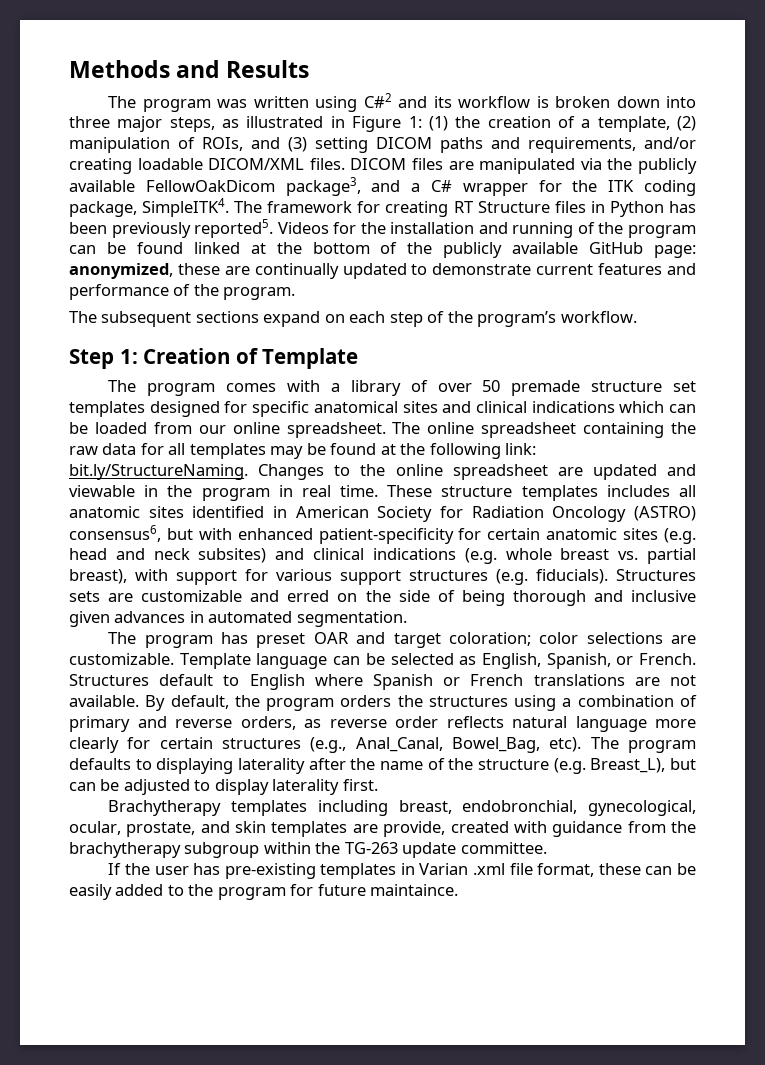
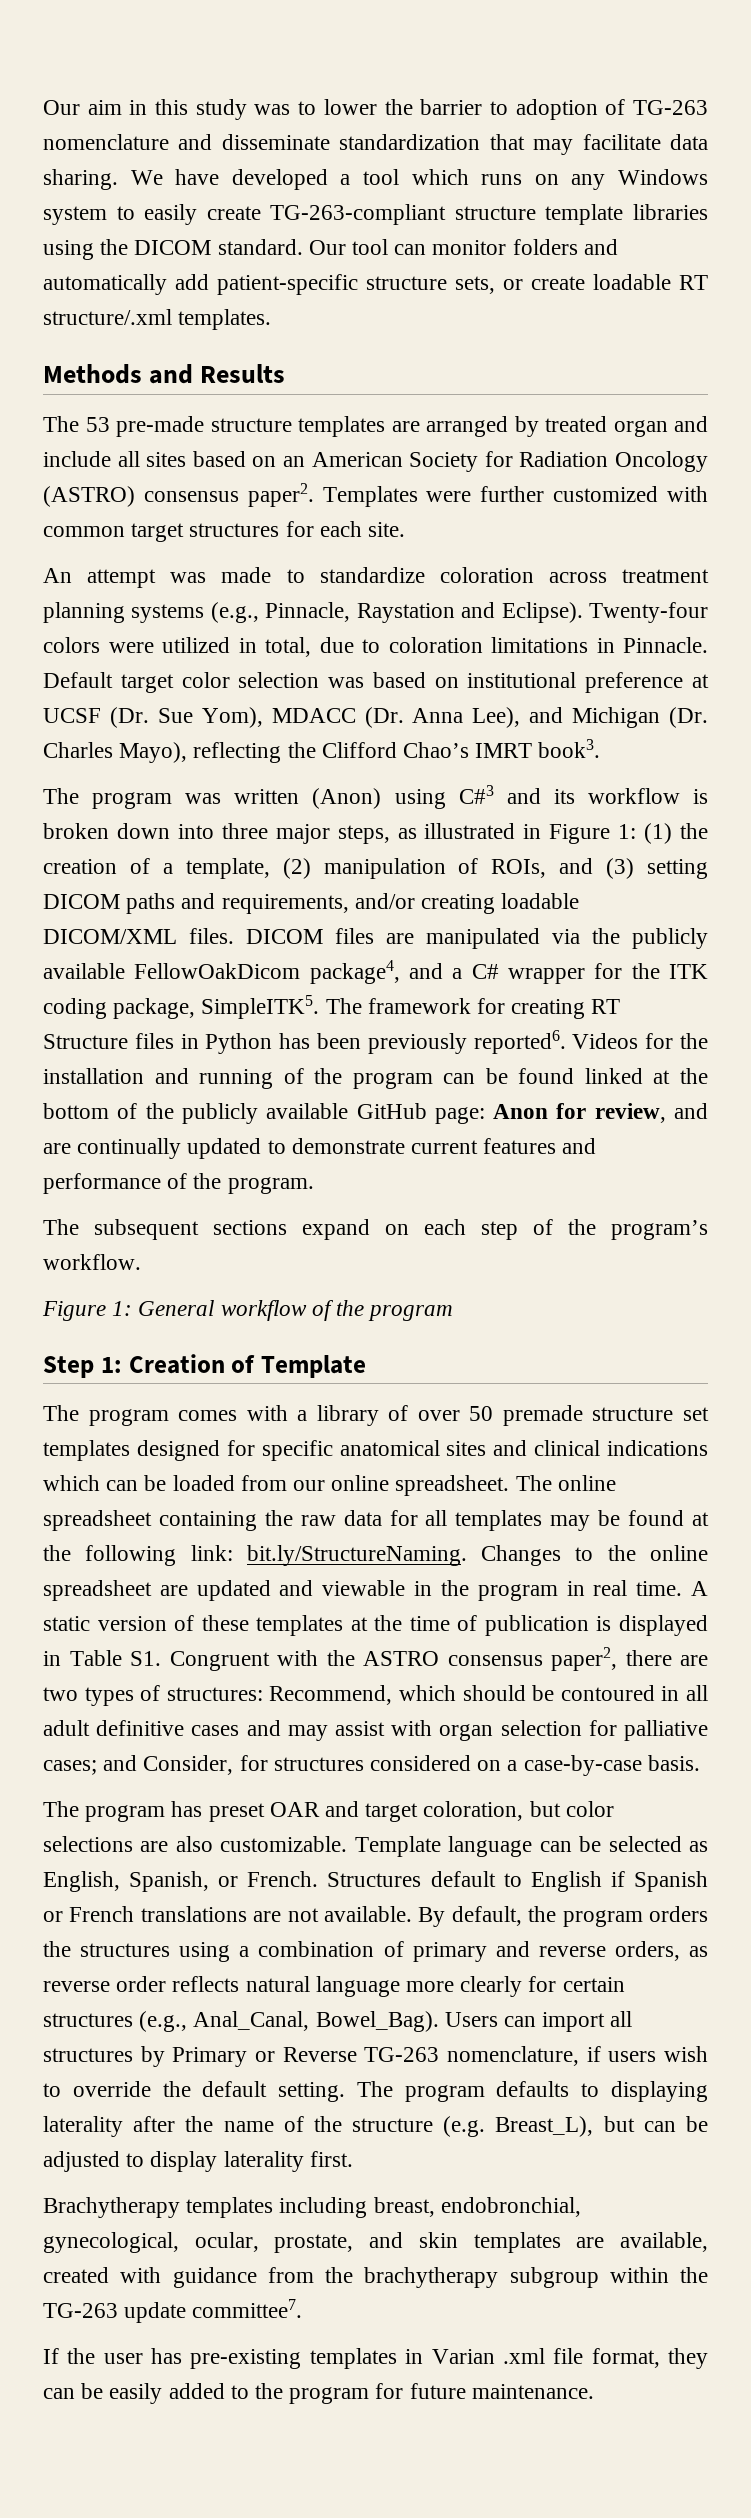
+ Our aim in this study was to lower the barrier to adoption of TG-263 nomenclature and disseminate standardization that may facilitate data sharing. We have developed a tool which runs on any Windows system to easily create TG-263-compliant structure template libraries using the DICOM standard. Our tool can monitor folders and automatically add patient-specific structure sets, or create loadable RT structure/.xml templates.
  Methods and Results
+ The 53 pre-made structure templates are arranged by treated organ and include all sites based on an American Society for Radiation Oncology (ASTRO) consensus paper2. Templates were further customized with common target structures for each site.
+ An attempt was made to standardize coloration across treatment planning systems (e.g., Pinnacle, Raystation and Eclipse). Twenty-four colors were utilized in total, due to coloration limitations in Pinnacle. Default target color selection was based on institutional preference at UCSF (Dr. Sue Yom), MDACC (Dr. Anna Lee), and Michigan (Dr. Charles Mayo), reflecting the Clifford Chao’s IMRT book3.
- The program was written using C#2 and its workflow is broken down into three major steps, as illustrated in Figure 1: (1) the creation of a template, (2) manipulation of ROIs, and (3) setting DICOM paths and requirements, and/or creating loadable DICOM/XML files.
+ The program was written (Anon) using C#3 and its workflow is broken down into three major steps, as illustrated in Figure 1: (1) the creation of a template, (2) manipulation of ROIs, and (3) setting DICOM paths and requirements, and/or creating loadable DICOM/XML files.
- DICOM files are manipulated via the publicly available FellowOakDicom package3, and a C# wrapper for the ITK coding package, SimpleITK4.
+ DICOM files are manipulated via the publicly available FellowOakDicom package4, and a C# wrapper for the ITK coding package, SimpleITK5.
- The framework for creating RT Structure files in Python has been previously reported5.
+ The framework for creating RT Structure files in Python has been previously reported6.
- Videos for the installation and running of the program can be found linked at the bottom of the publicly available GitHub page: anonymized, these are continually updated to demonstrate current features and performance of the program.
+ Videos for the installation and running of the program can be found linked at the bottom of the publicly available GitHub page: Anon for review, and are continually updated to demonstrate current features and performance of the program.
+ Figure 1: General workflow of the program
- These structure templates includes all anatomic sites identified in American Society for Radiation Oncology (ASTRO) consensus6, but with enhanced patient-specificity for certain anatomic sites (e.g. head and neck subsites) and clinical indications (e.g. whole breast vs. partial breast), with support for various support structures (e.g. fiducials). Structures sets are customizable and erred on the side of being thorough and inclusive given advances in automated segmentation.
+ A static version of these templates at the time of publication is displayed in Table S1. Congruent with the ASTRO consensus paper2, there are two types of structures: Recommend, which should be contoured in all adult definitive cases and may assist with organ selection for palliative cases; and Consider, for structures considered on a case-by-case basis.
- The program has preset OAR and target coloration; color selections are customizable.
+ The program has preset OAR and target coloration, but color selections are also customizable.
- Structures default to English where Spanish or French translations are not available.
+ Structures default to English if Spanish or French translations are not available.
- By default, the program orders the structures using a combination of primary and reverse orders, as reverse order reflects natural language more clearly for certain structures (e.g., Anal_Canal, Bowel_Bag, etc).
+ By default, the program orders the structures using a combination of primary and reverse orders, as reverse order reflects natural language more clearly for certain structures (e.g., Anal_Canal, Bowel_Bag). Users can import all structures by Primary or Reverse TG-263 nomenclature, if users wish to override the default setting.
- Brachytherapy templates including breast, endobronchial, gynecological, ocular, prostate, and skin templates are provide, created with guidance from the brachytherapy subgroup within the TG-263 update committee.
+ Brachytherapy templates including breast, endobronchial, gynecological, ocular, prostate, and skin templates are available, created with guidance from the brachytherapy subgroup within the TG-263 update committee7.
- If the user has pre-existing templates in Varian .xml file format, these can be easily added to the program for future maintaince.
+ If the user has pre-existing templates in Varian .xml file format, they can be easily added to the program for future maintenance.

